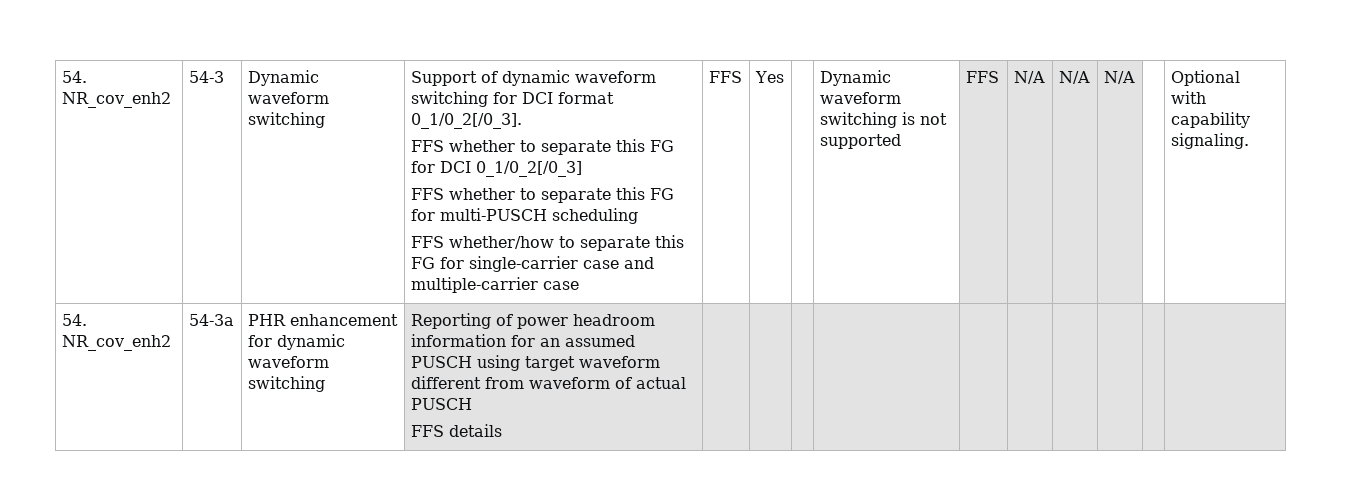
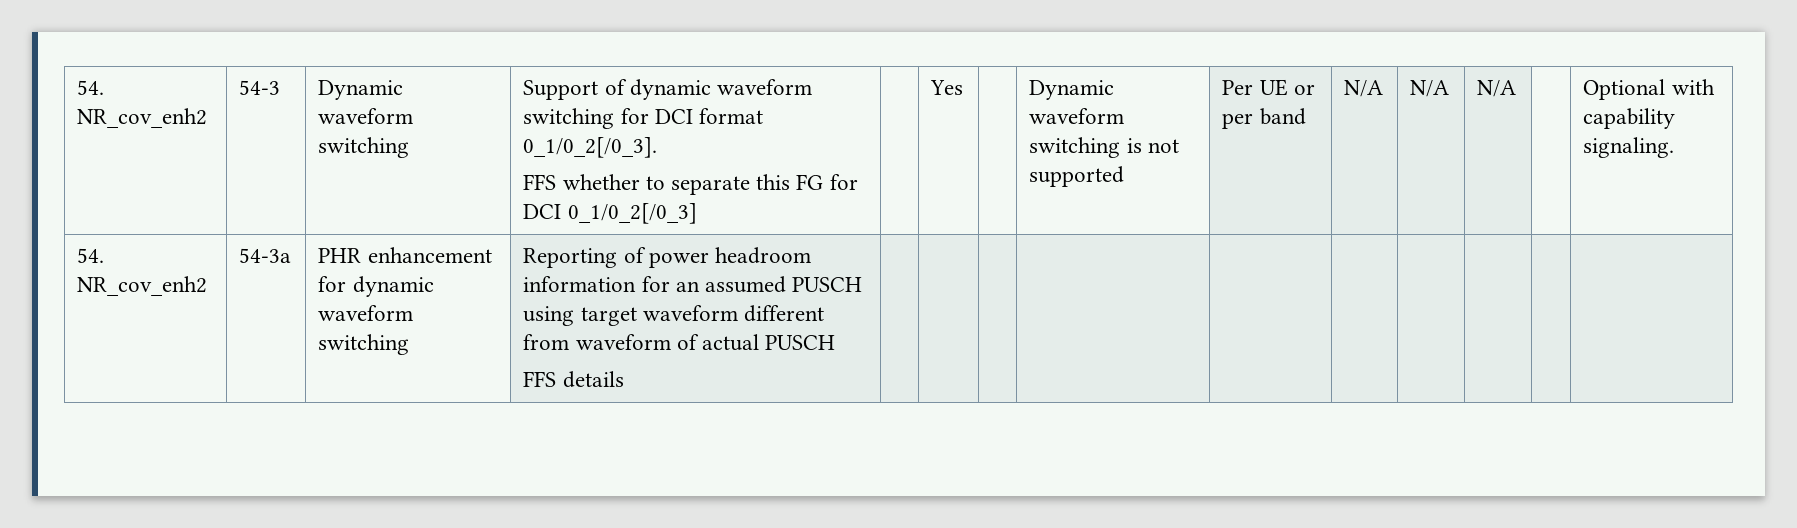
- FFS whether to separate this FG for multi-PUSCH scheduling
- FFS whether/how to separate this FG for single-carrier case and multiple-carrier case | FFS
- Dynamic waveform switching is not supported | FFS
+ Dynamic waveform switching is not supported | Per UE or per band

